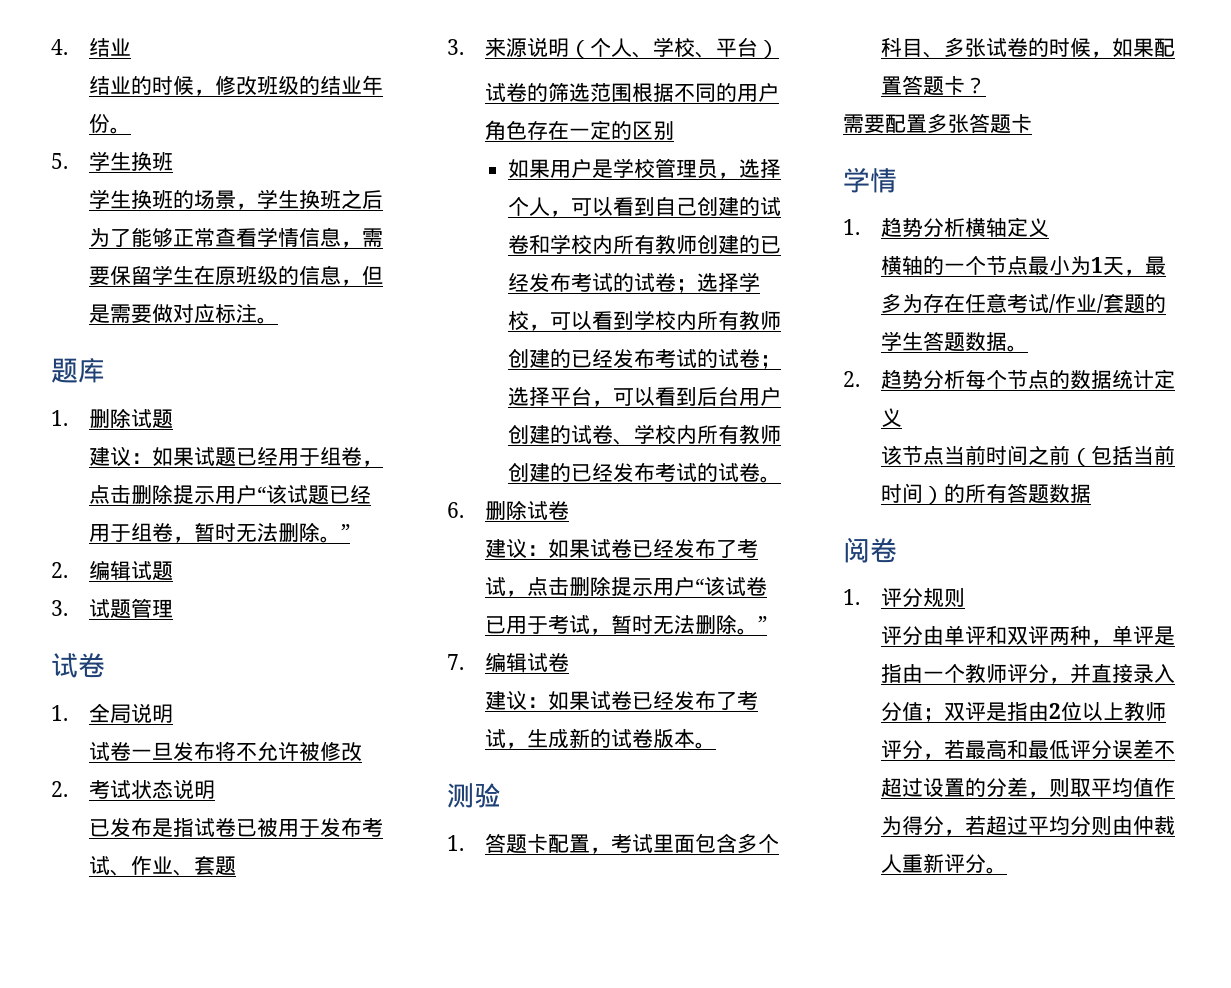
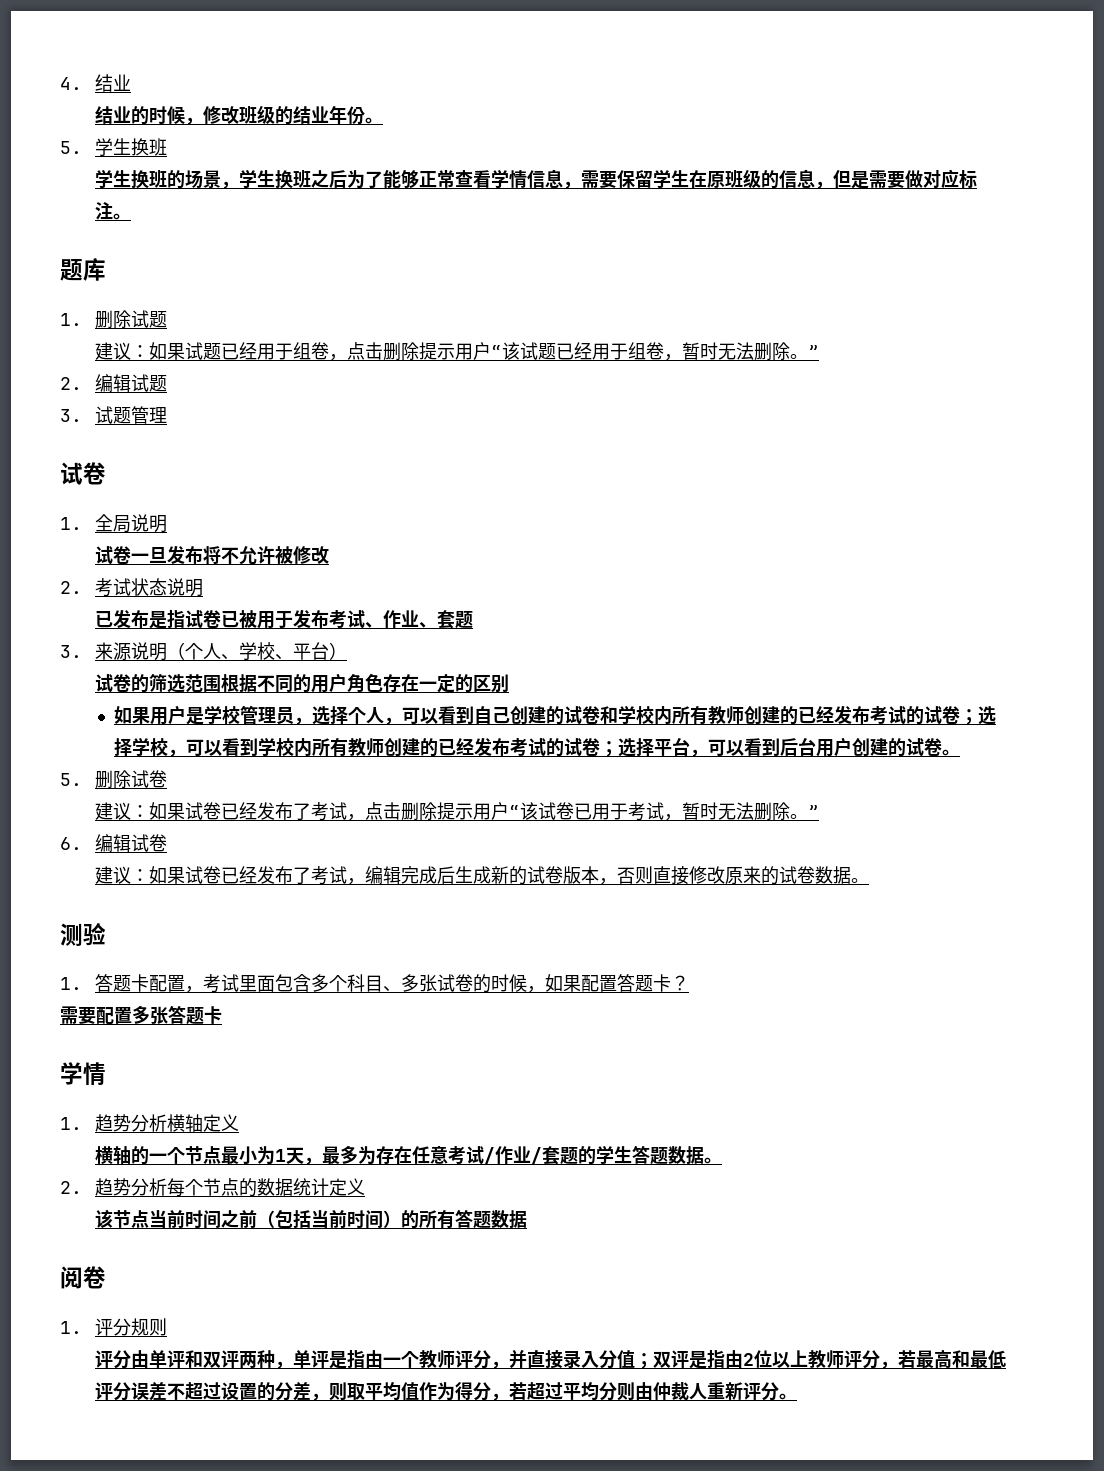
- 如果用户是学校管理员，选择个人，可以看到自己创建的试卷和学校内所有教师创建的已经发布考试的试卷；选择学校，可以看到学校内所有教师创建的已经发布考试的试卷；选择平台，可以看到后台用户创建的试卷、学校内所有教师创建的已经发布考试的试卷。
- 6.删除试卷
+ 如果用户是学校管理员，选择个人，可以看到自己创建的试卷和学校内所有教师创建的已经发布考试的试卷；选择学校，可以看到学校内所有教师创建的已经发布考试的试卷；选择平台，可以看到后台用户创建的试卷。
+ 5.删除试卷
- 7.编辑试卷
+ 6.编辑试卷
- 建议：如果试卷已经发布了考试，生成新的试卷版本。
+ 建议：如果试卷已经发布了考试，编辑完成后生成新的试卷版本，否则直接修改原来的试卷数据。

